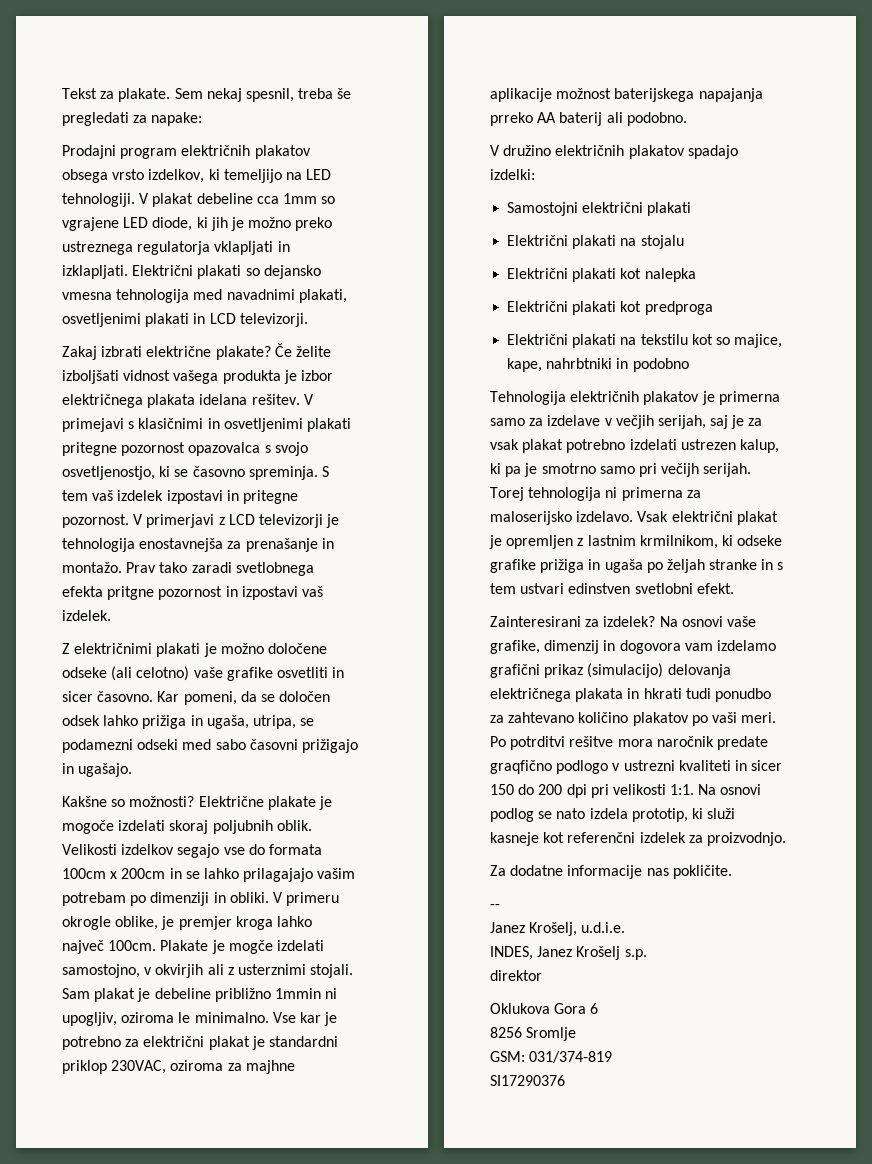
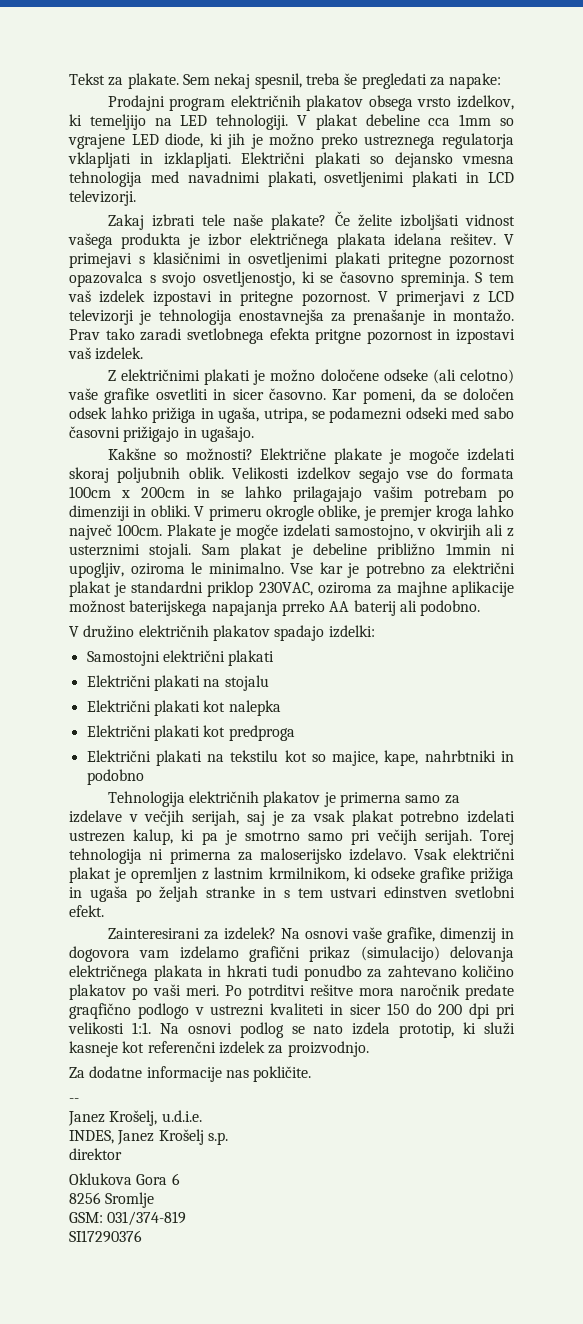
- Zakaj izbrati električne plakate?
+ Zakaj izbrati tele naše plakate?

